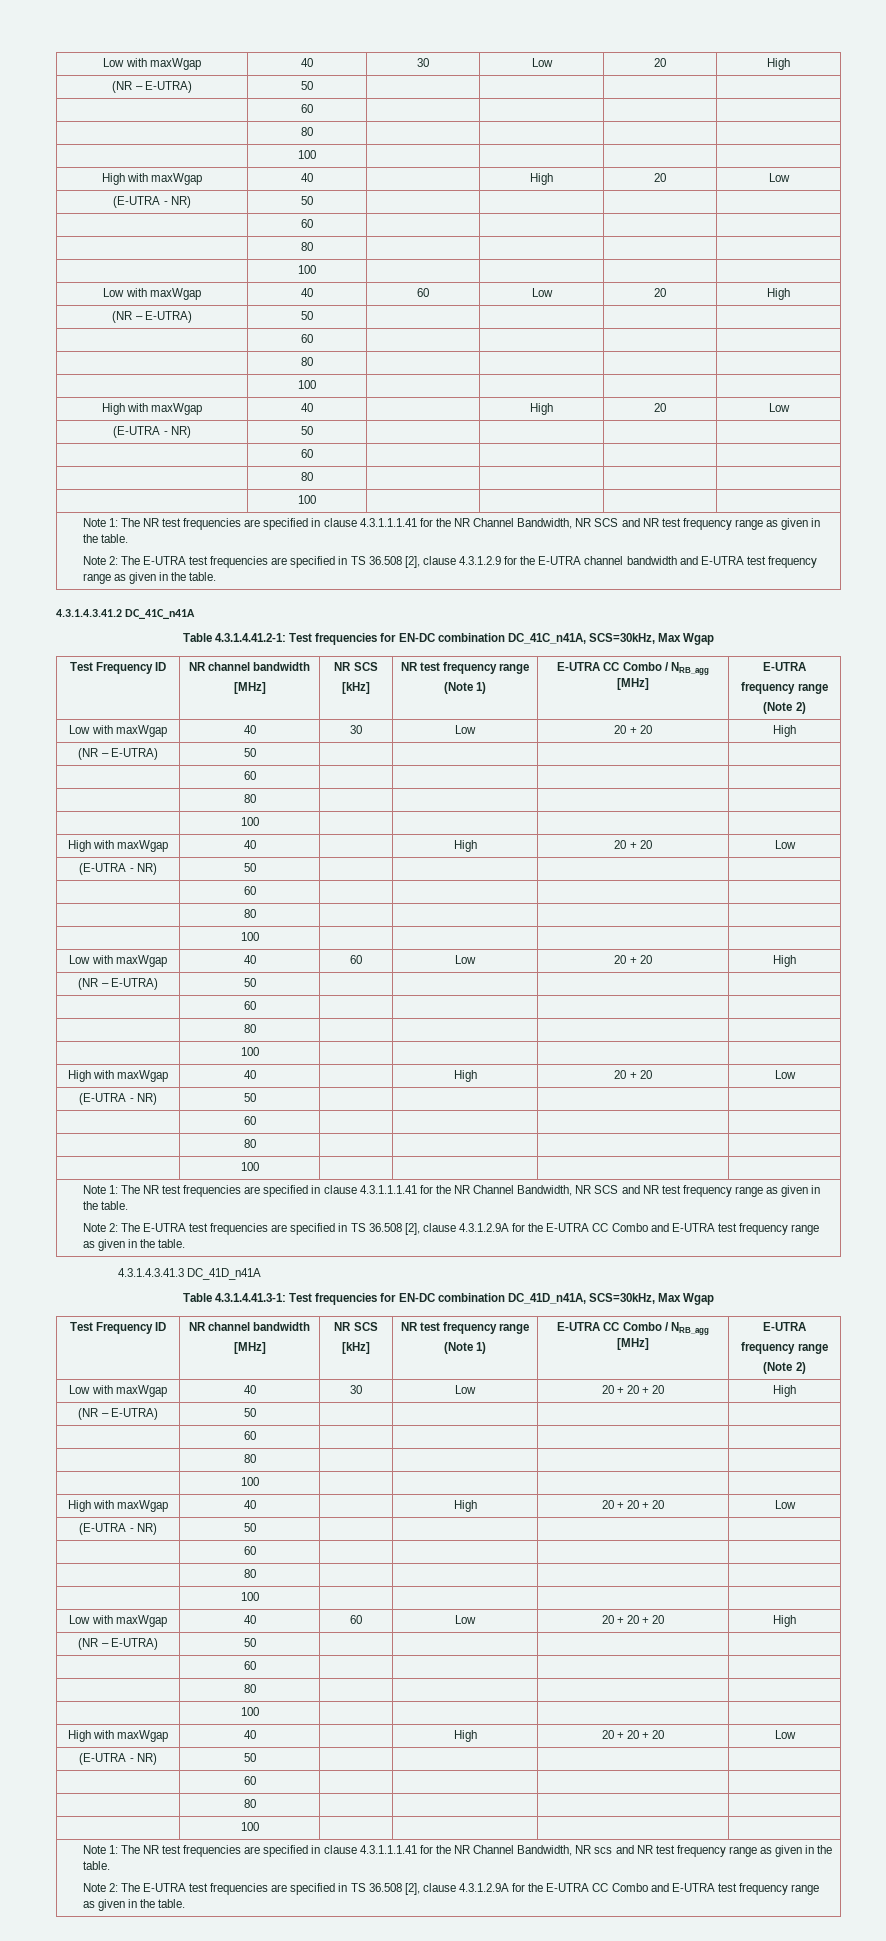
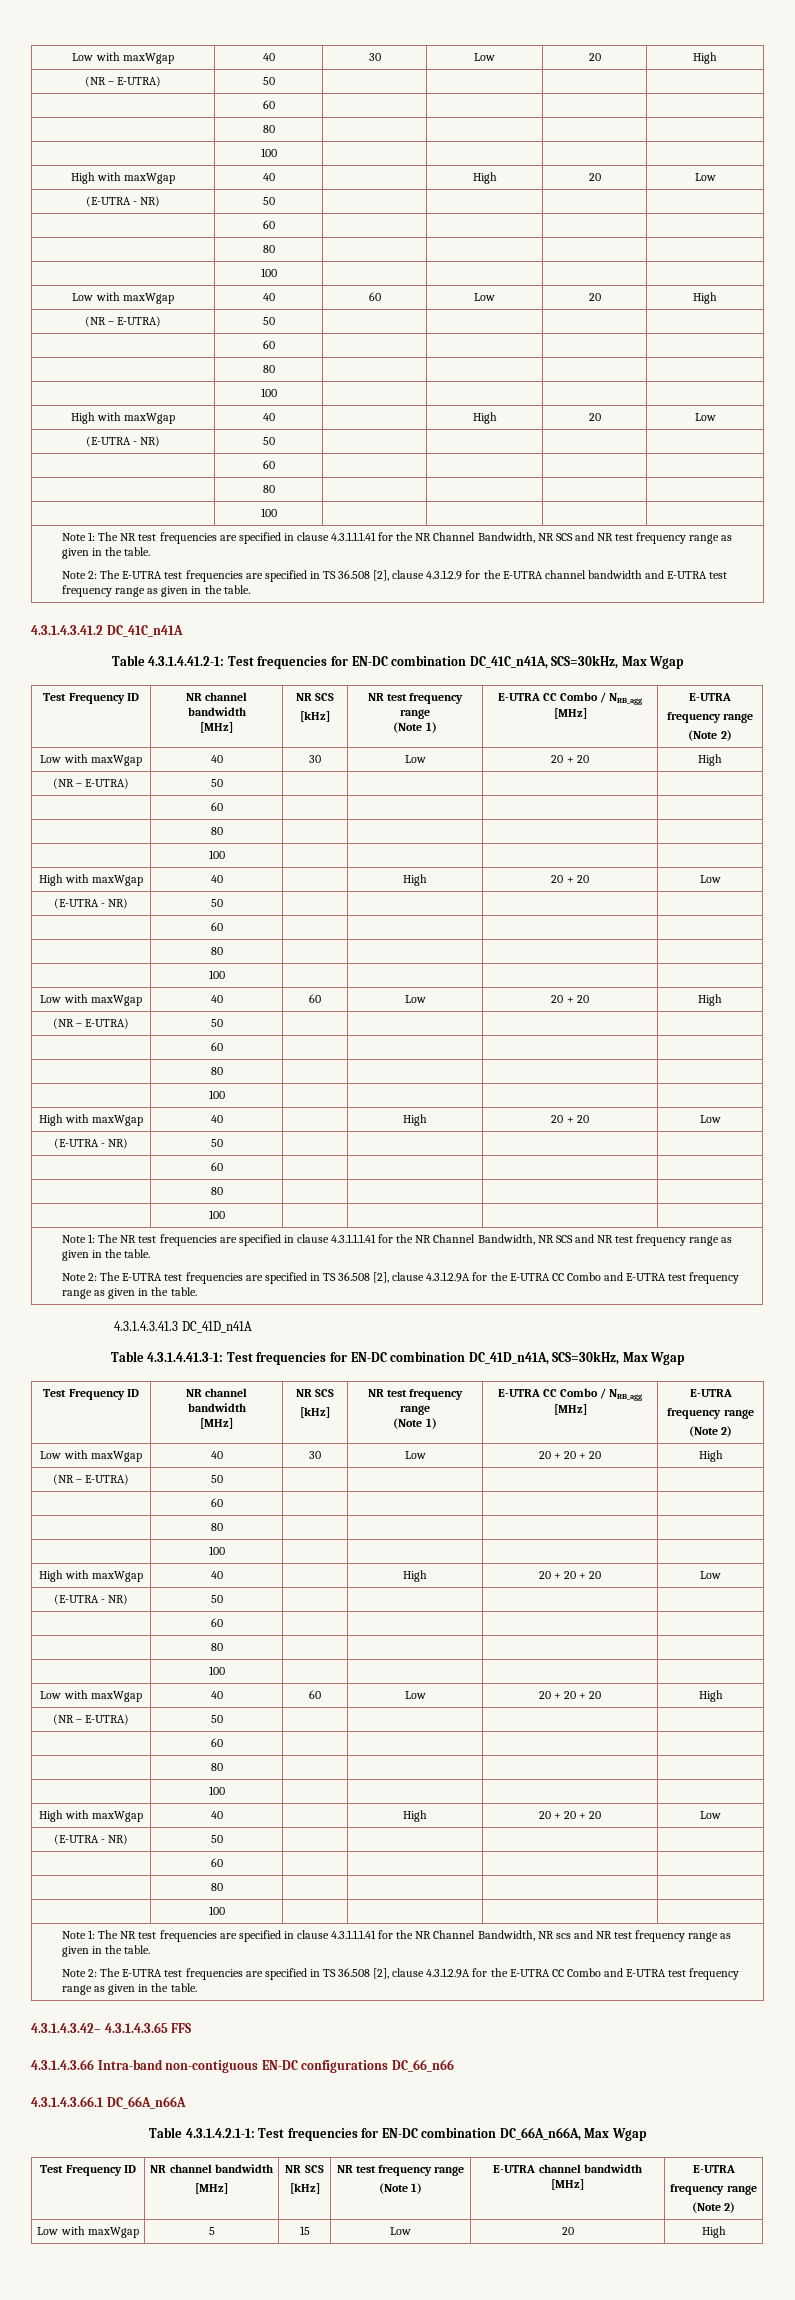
+ 4.3.1.4.3.42– 4.3.1.4.3.65 FFS
+ 4.3.1.4.3.66 Intra-band non-contiguous EN-DC configurations DC_66_n66
+ 4.3.1.4.3.66.1 DC_66A_n66A
+ Table 4.3.1.4.2.1-1: Test frequencies for EN-DC combination DC_66A_n66A, Max Wgap
+ Test Frequency ID | NR channel bandwidth
+ [MHz] | NR SCS
+ [kHz] | NR test frequency range
+ (Note 1) | E-UTRA channel bandwidth [MHz] | E-UTRA
+ frequency range
+ (Note 2)
+ Low with maxWgap | 5 | 15 | Low | 20 | High

